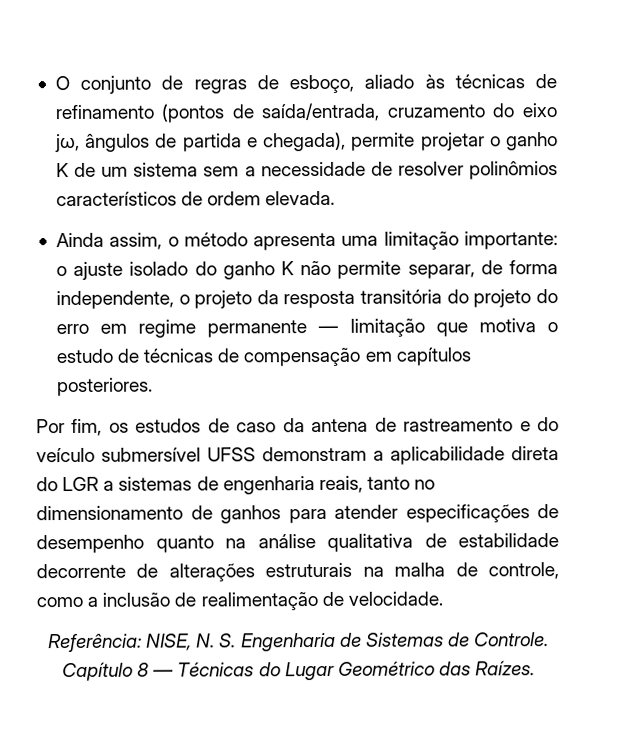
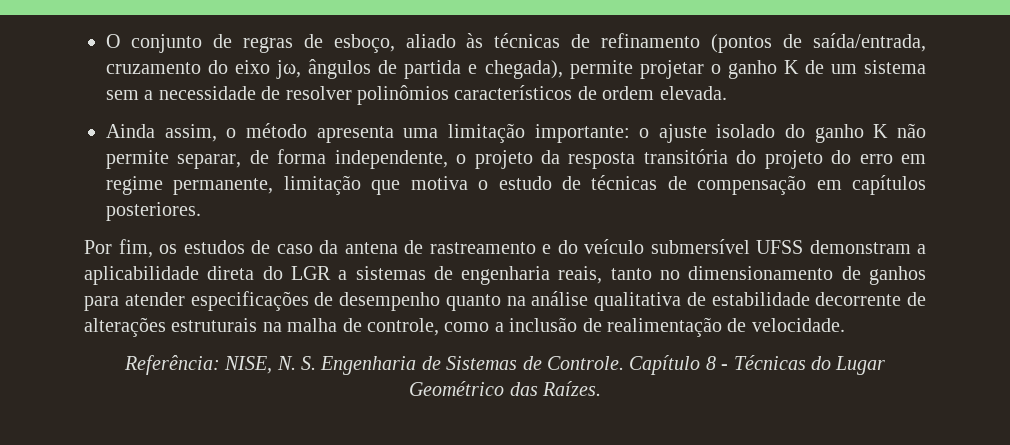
- Ainda assim, o método apresenta uma limitação importante: o ajuste isolado do ganho K não permite separar, de forma independente, o projeto da resposta transitória do projeto do erro em regime permanente — limitação que motiva o estudo de técnicas de compensação em capítulos posteriores.
+ Ainda assim, o método apresenta uma limitação importante: o ajuste isolado do ganho K não permite separar, de forma independente, o projeto da resposta transitória do projeto do erro em regime permanente, limitação que motiva o estudo de técnicas de compensação em capítulos posteriores.
- Capítulo 8 — Técnicas do Lugar Geométrico das Raízes.
+ Capítulo 8 - Técnicas do Lugar Geométrico das Raízes.

